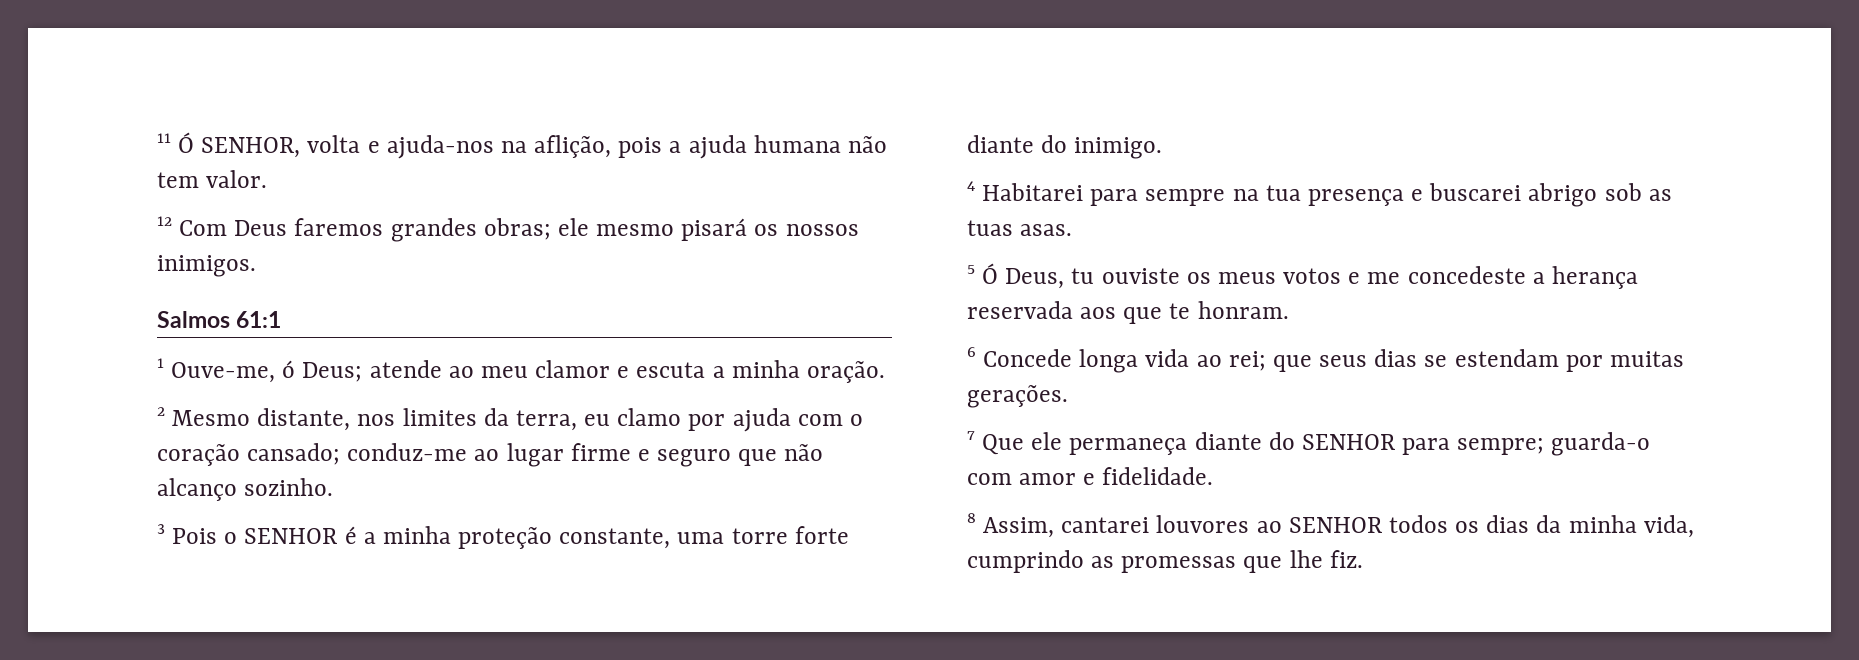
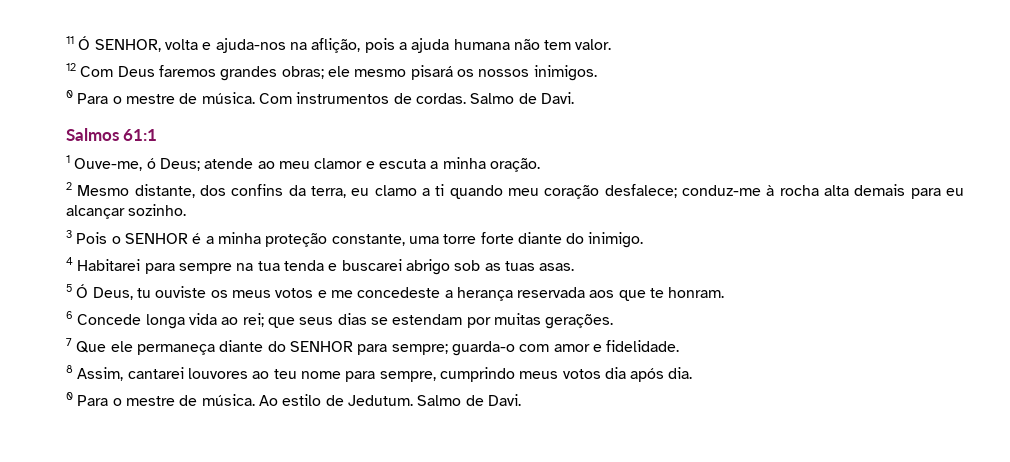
+ 0 Para o mestre de música. Com instrumentos de cordas. Salmo de Davi.
- 2 Mesmo distante, nos limites da terra, eu clamo por ajuda com o coração cansado; conduz-me ao lugar firme e seguro que não alcanço sozinho.
+ 2 Mesmo distante, dos confins da terra, eu clamo a ti quando meu coração desfalece; conduz-me à rocha alta demais para eu alcançar sozinho.
- 4 Habitarei para sempre na tua presença e buscarei abrigo sob as tuas asas.
+ 4 Habitarei para sempre na tua tenda e buscarei abrigo sob as tuas asas.
- 8 Assim, cantarei louvores ao SENHOR todos os dias da minha vida, cumprindo as promessas que lhe fiz.
+ 8 Assim, cantarei louvores ao teu nome para sempre, cumprindo meus votos dia após dia.
+ 0 Para o mestre de música. Ao estilo de Jedutum. Salmo de Davi.

